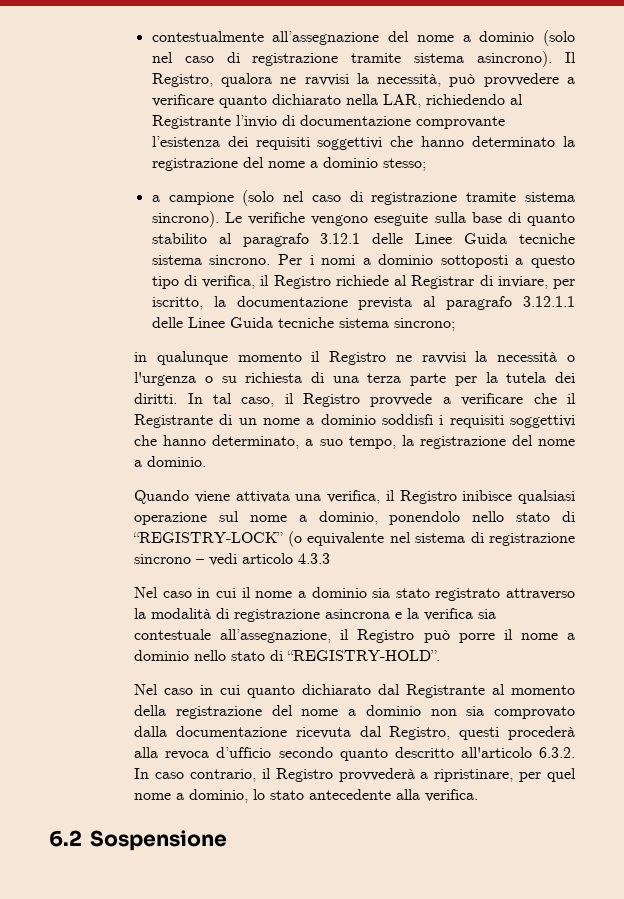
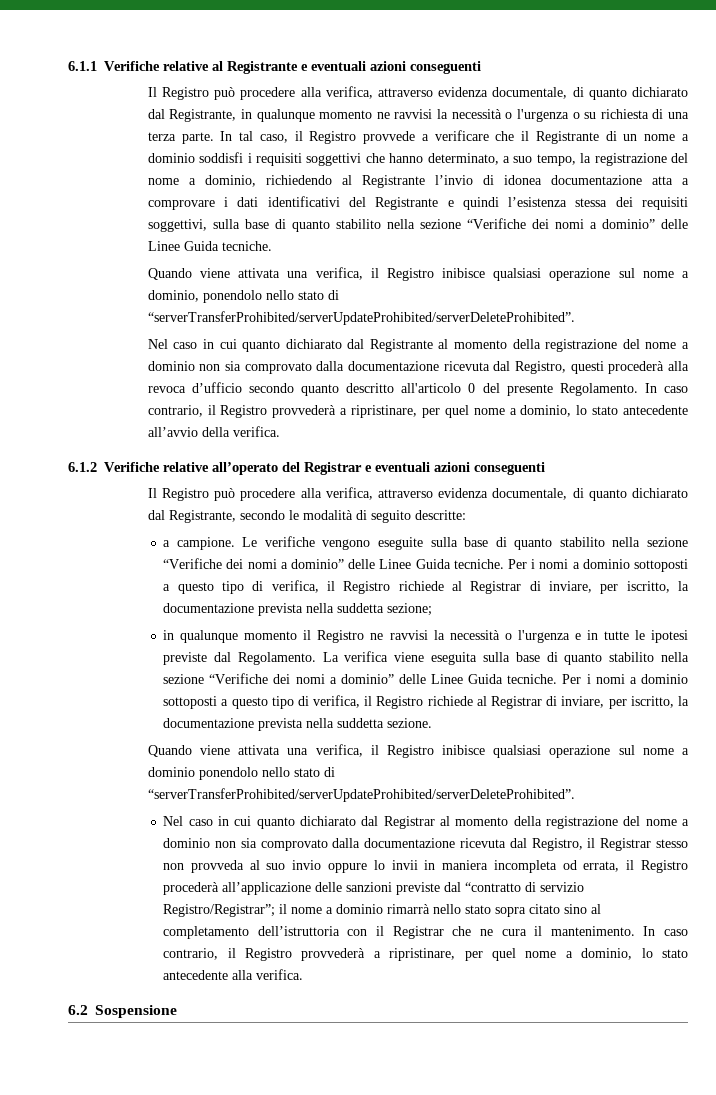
- contestualmente all’assegnazione del nome a dominio (solo nel caso di registrazione tramite sistema asincrono). Il Registro, qualora ne ravvisi la necessità, può provvedere a verificare quanto dichiarato nella LAR, richiedendo al Registrante l’invio di documentazione comprovante l’esistenza dei requisiti soggettivi che hanno determinato la registrazione del nome a dominio stesso;
- a campione (solo nel caso di registrazione tramite sistema sincrono). Le verifiche vengono eseguite sulla base di quanto stabilito al paragrafo 3.12.1 delle Linee Guida tecniche sistema sincrono. Per i nomi a dominio sottoposti a questo tipo di verifica, il Registro richiede al Registrar di inviare, per iscritto, la documentazione prevista al paragrafo 3.12.1.1 delle Linee Guida tecniche sistema sincrono;
- in qualunque momento il Registro ne ravvisi la necessità o l'urgenza o su richiesta di una terza parte per la tutela dei diritti.
+ 6.1.1 Verifiche relative al Registrante e eventuali azioni conseguenti
+ Il Registro può procedere alla verifica, attraverso evidenza documentale, di quanto dichiarato dal Registrante, in qualunque momento ne ravvisi la necessità o l'urgenza o su richiesta di una terza parte.
- In tal caso, il Registro provvede a verificare che il Registrante di un nome a dominio soddisfi i requisiti soggettivi che hanno determinato, a suo tempo, la registrazione del nome a dominio.
+ In tal caso, il Registro provvede a verificare che il Registrante di un nome a dominio soddisfi i requisiti soggettivi che hanno determinato, a suo tempo, la registrazione del nome a dominio, richiedendo al Registrante l’invio di idonea documentazione atta a comprovare i dati identificativi del Registrante e quindi l’esistenza stessa dei requisiti soggettivi, sulla base di quanto stabilito nella sezione “Verifiche dei nomi a dominio” delle Linee Guida tecniche.
- Quando viene attivata una verifica, il Registro inibisce qualsiasi operazione sul nome a dominio, ponendolo nello stato di “REGISTRY-LOCK” (o equivalente nel sistema di registrazione sincrono – vedi articolo 4.3.3
- Nel caso in cui il nome a dominio sia stato registrato attraverso la modalità di registrazione asincrona e la verifica sia contestuale all’assegnazione, il Registro può porre il nome a dominio nello stato di “REGISTRY-HOLD”.
+ Quando viene attivata una verifica, il Registro inibisce qualsiasi operazione sul nome a dominio, ponendolo nello stato di “serverTransferProhibited/serverUpdateProhibited/serverDeleteProhibited”.
- Nel caso in cui quanto dichiarato dal Registrante al momento della registrazione del nome a dominio non sia comprovato dalla documentazione ricevuta dal Registro, questi procederà alla revoca d’ufficio secondo quanto descritto all'articolo 6.3.2. In caso contrario, il Registro provvederà a ripristinare, per quel nome a dominio, lo stato antecedente alla verifica.
+ Nel caso in cui quanto dichiarato dal Registrante al momento della registrazione del nome a dominio non sia comprovato dalla documentazione ricevuta dal Registro, questi procederà alla revoca d’ufficio secondo quanto descritto all'articolo 0 del presente Regolamento. In caso contrario, il Registro provvederà a ripristinare, per quel nome a dominio, lo stato antecedente all’avvio della verifica.
+ 6.1.2 Verifiche relative all’operato del Registrar e eventuali azioni conseguenti
+ Il Registro può procedere alla verifica, attraverso evidenza documentale, di quanto dichiarato dal Registrante, secondo le modalità di seguito descritte:
+ a campione. Le verifiche vengono eseguite sulla base di quanto stabilito nella sezione “Verifiche dei nomi a dominio” delle Linee Guida tecniche. Per i nomi a dominio sottoposti a questo tipo di verifica, il Registro richiede al Registrar di inviare, per iscritto, la documentazione prevista nella suddetta sezione;
+ in qualunque momento il Registro ne ravvisi la necessità o l'urgenza e in tutte le ipotesi previste dal Regolamento. La verifica viene eseguita sulla base di quanto stabilito nella sezione “Verifiche dei nomi a dominio” delle Linee Guida tecniche. Per i nomi a dominio sottoposti a questo tipo di verifica, il Registro richiede al Registrar di inviare, per iscritto, la documentazione prevista nella suddetta sezione.
+ Quando viene attivata una verifica, il Registro inibisce qualsiasi operazione sul nome a dominio ponendolo nello stato di “serverTransferProhibited/serverUpdateProhibited/serverDeleteProhibited”.
+ Nel caso in cui quanto dichiarato dal Registrar al momento della registrazione del nome a dominio non sia comprovato dalla documentazione ricevuta dal Registro, il Registrar stesso non provveda al suo invio oppure lo invii in maniera incompleta od errata, il Registro procederà all’applicazione delle sanzioni previste dal “contratto di servizio Registro/Registrar”; il nome a dominio rimarrà nello stato sopra citato sino al completamento dell’istruttoria con il Registrar che ne cura il mantenimento. In caso contrario, il Registro provvederà a ripristinare, per quel nome a dominio, lo stato antecedente alla verifica.

